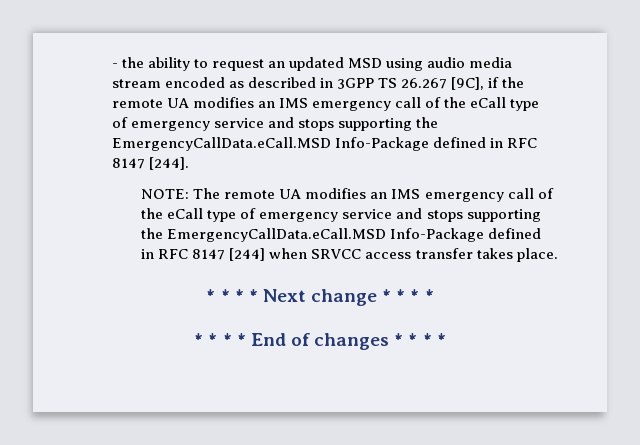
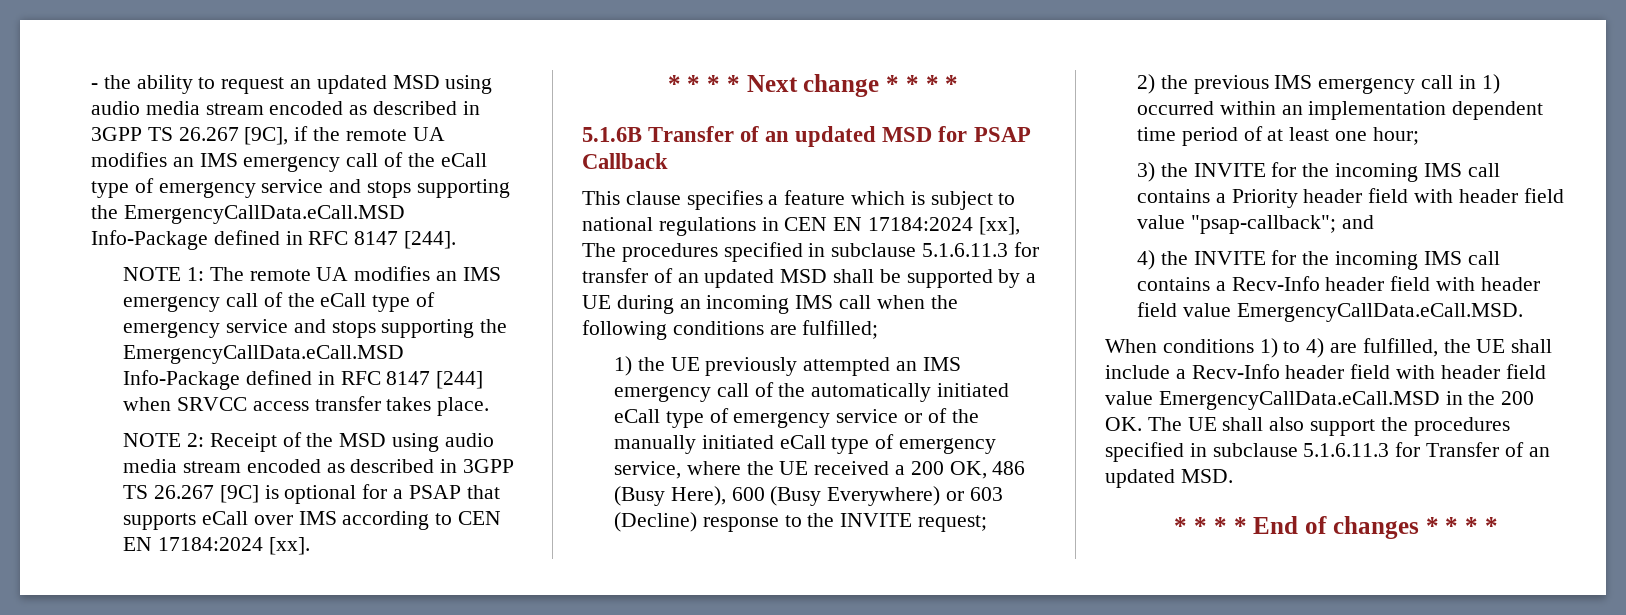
- NOTE: The remote UA modifies an IMS emergency call of the eCall type of emergency service and stops supporting the EmergencyCallData.eCall.MSD Info-Package defined in RFC 8147 [244] when SRVCC access transfer takes place.
+ NOTE 1: The remote UA modifies an IMS emergency call of the eCall type of emergency service and stops supporting the EmergencyCallData.eCall.MSD Info-Package defined in RFC 8147 [244] when SRVCC access transfer takes place.
+ NOTE 2: Receipt of the MSD using audio media stream encoded as described in 3GPP TS 26.267 [9C] is optional for a PSAP that supports eCall over IMS according to CEN EN 17184:2024 [xx].
+ 5.1.6B Transfer of an updated MSD for PSAP Callback
+ This clause specifies a feature which is subject to national regulations in CEN EN 17184:2024 [xx], The procedures specified in subclause 5.1.6.11.3 for transfer of an updated MSD shall be supported by a UE during an incoming IMS call when the following conditions are fulfilled;
+ 1) the UE previously attempted an IMS emergency call of the automatically initiated eCall type of emergency service or of the manually initiated eCall type of emergency service, where the UE received a 200 OK, 486 (Busy Here), 600 (Busy Everywhere) or 603 (Decline) response to the INVITE request;
+ 2) the previous IMS emergency call in 1) occurred within an implementation dependent time period of at least one hour;
+ 3) the INVITE for the incoming IMS call contains a Priority header field with header field value "psap-callback"; and
+ 4) the INVITE for the incoming IMS call contains a Recv-Info header field with header field value EmergencyCallData.eCall.MSD.
+ When conditions 1) to 4) are fulfilled, the UE shall include a Recv-Info header field with header field value EmergencyCallData.eCall.MSD in the 200 OK. The UE shall also support the procedures specified in subclause 5.1.6.11.3 for Transfer of an updated MSD.

